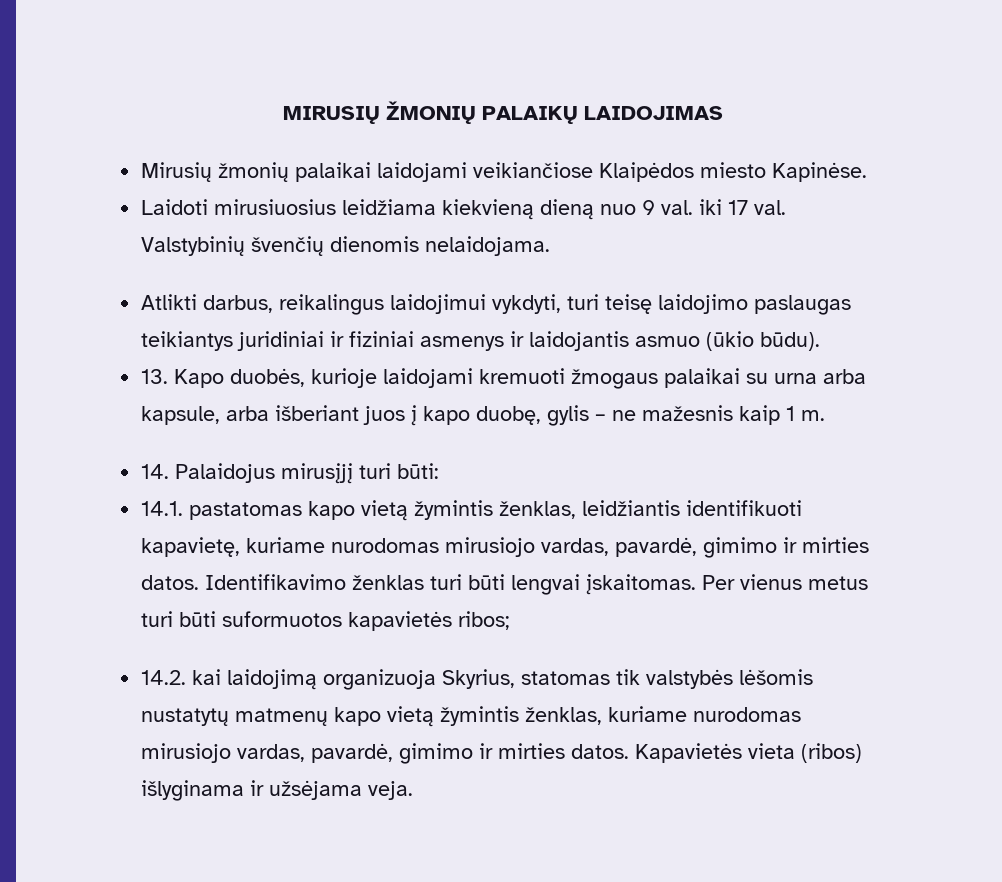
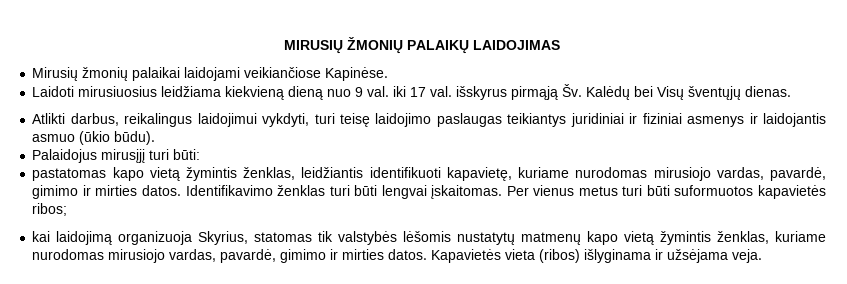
- Mirusių žmonių palaikai laidojami veikiančiose Klaipėdos miesto Kapinėse.
+ Mirusių žmonių palaikai laidojami veikiančiose Kapinėse.
- Laidoti mirusiuosius leidžiama kiekvieną dieną nuo 9 val. iki 17 val. Valstybinių švenčių dienomis nelaidojama.
+ Laidoti mirusiuosius leidžiama kiekvieną dieną nuo 9 val. iki 17 val. išskyrus pirmąją Šv. Kalėdų bei Visų šventųjų dienas.
- 13. Kapo duobės, kurioje laidojami kremuoti žmogaus palaikai su urna arba kapsule, arba išberiant juos į kapo duobę, gylis – ne mažesnis kaip 1 m.
- 14. Palaidojus mirusįjį turi būti:
+ Palaidojus mirusįjį turi būti:
- 14.1. pastatomas kapo vietą žymintis ženklas, leidžiantis identifikuoti kapavietę, kuriame nurodomas mirusiojo vardas, pavardė, gimimo ir mirties datos.
+ pastatomas kapo vietą žymintis ženklas, leidžiantis identifikuoti kapavietę, kuriame nurodomas mirusiojo vardas, pavardė, gimimo ir mirties datos.
- 14.2. kai laidojimą organizuoja Skyrius, statomas tik valstybės lėšomis nustatytų matmenų kapo vietą žymintis ženklas, kuriame nurodomas mirusiojo vardas, pavardė, gimimo ir mirties datos.
+ kai laidojimą organizuoja Skyrius, statomas tik valstybės lėšomis nustatytų matmenų kapo vietą žymintis ženklas, kuriame nurodomas mirusiojo vardas, pavardė, gimimo ir mirties datos.

